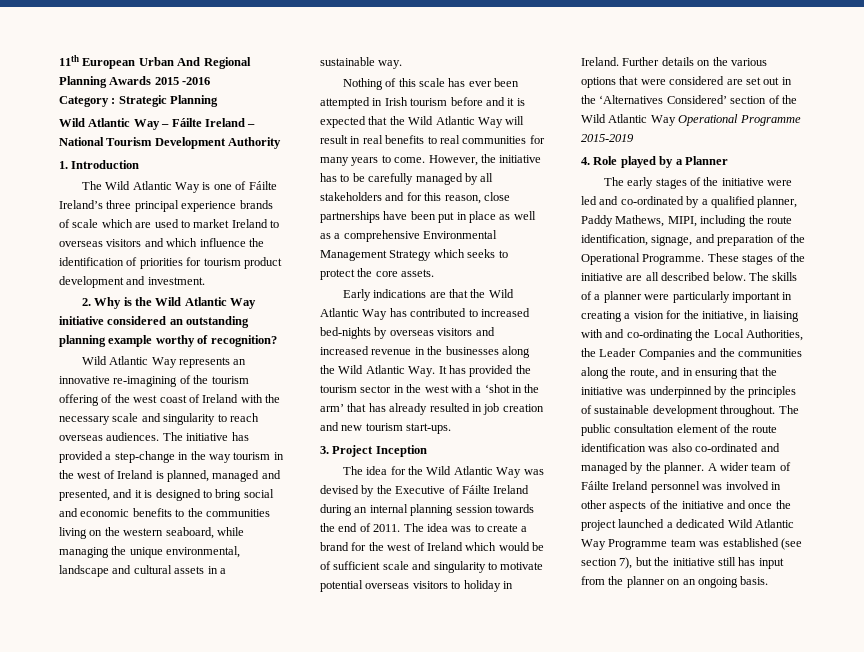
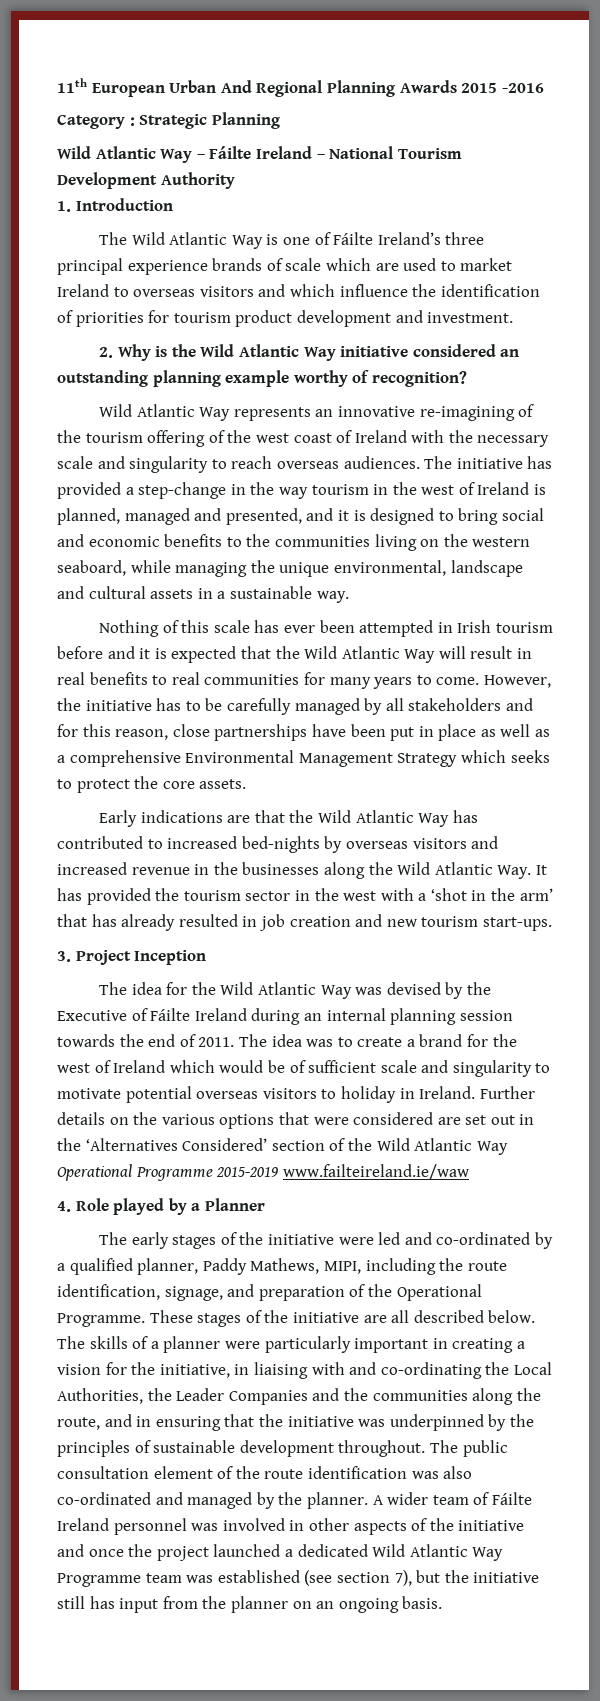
- Further details on the various options that were considered are set out in the ‘Alternatives Considered’ section of the Wild Atlantic Way Operational Programme 2015-2019
+ Further details on the various options that were considered are set out in the ‘Alternatives Considered’ section of the Wild Atlantic Way Operational Programme 2015-2019 www.failteireland.ie/waw

